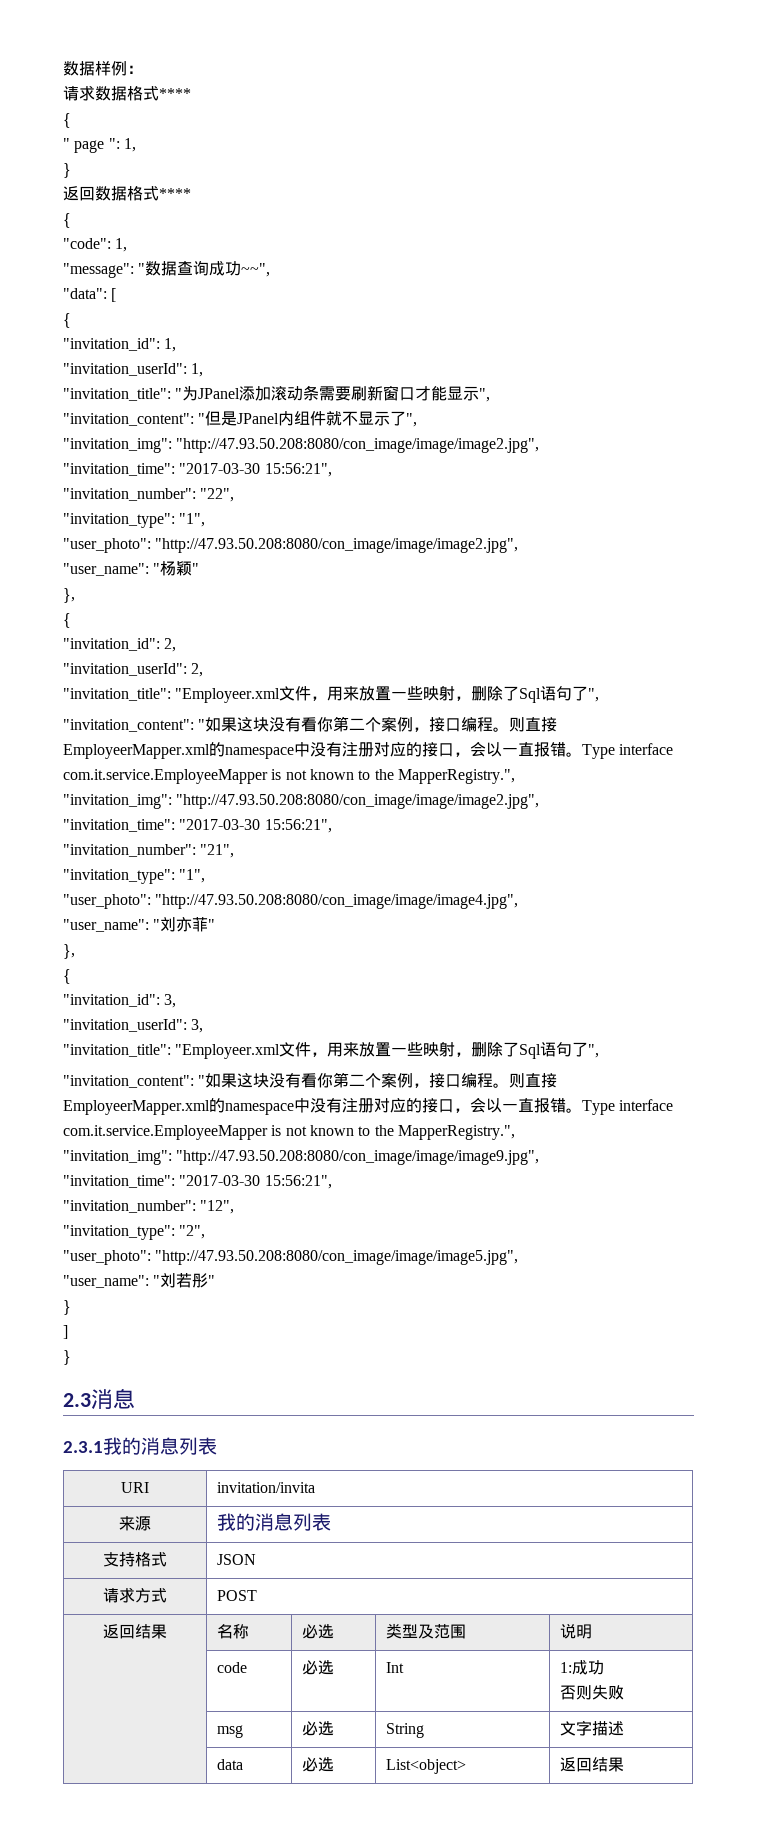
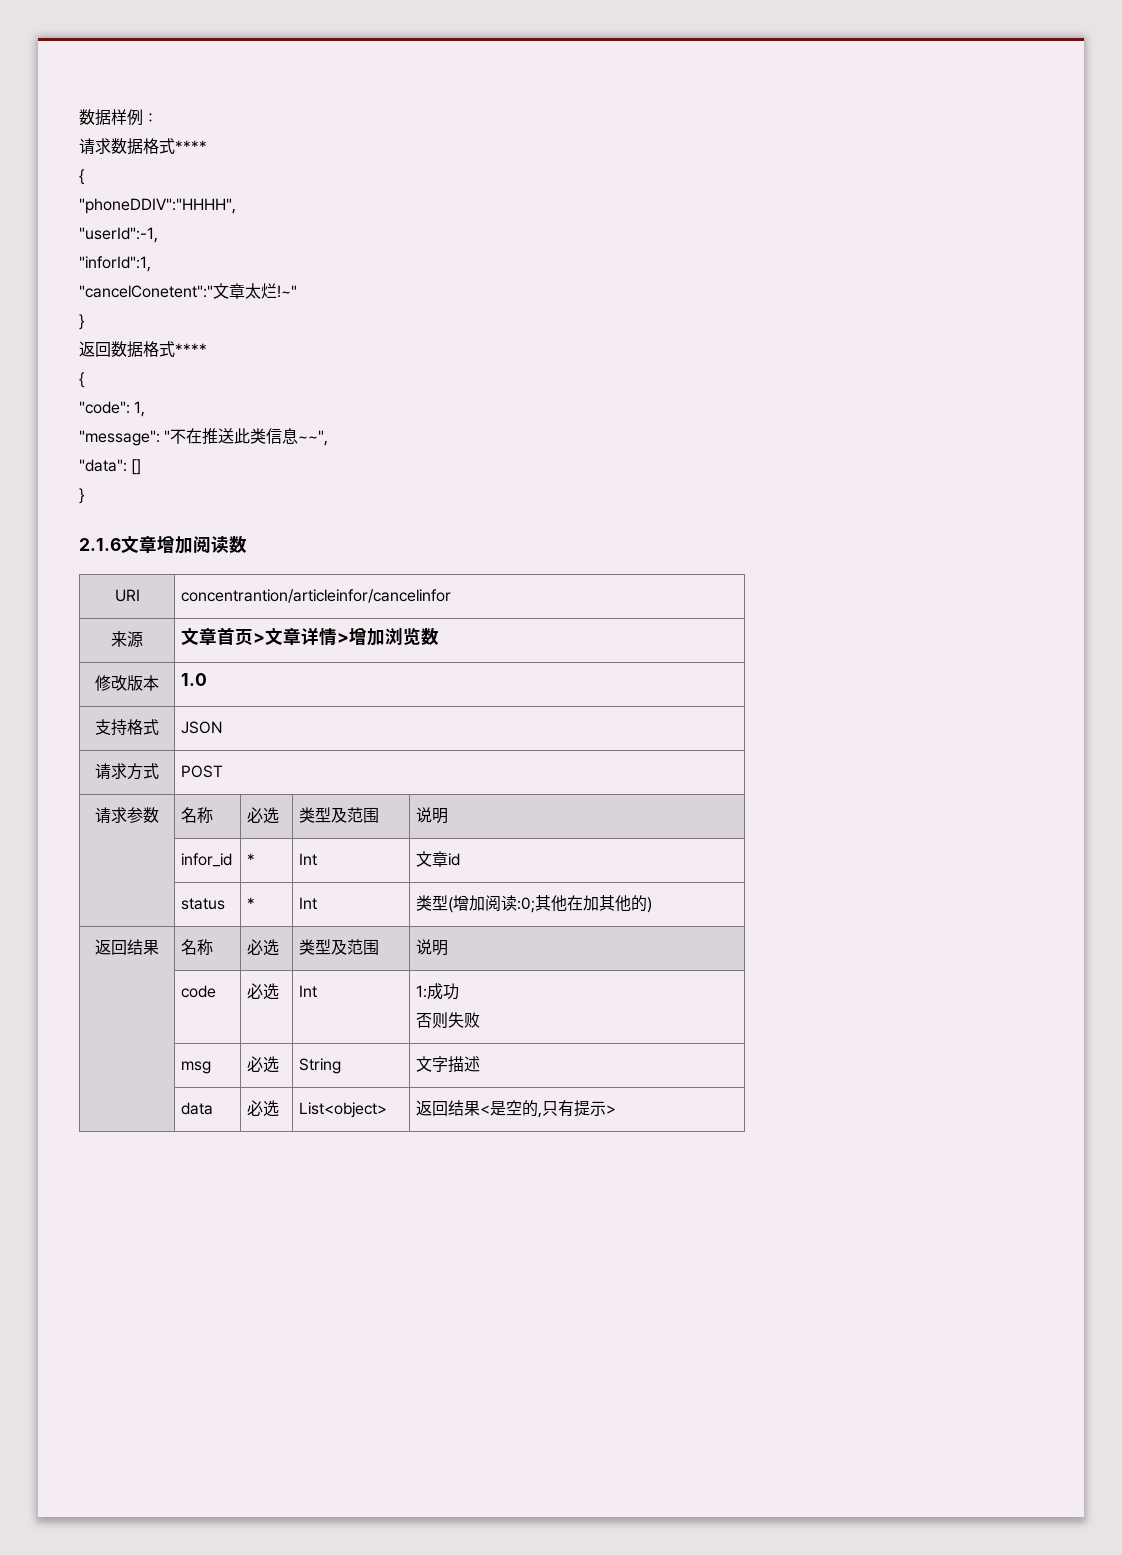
- " page ": 1,
+ "phoneDDIV":"HHHH",
+ "userId":-1,
+ "inforId":1,
+ "cancelConetent":"文章太烂!~"
- "message": "数据查询成功~~",
- "data": [
- {
- "invitation_id": 1,
- "invitation_userId": 1,
- "invitation_title": "为JPanel添加滚动条需要刷新窗口才能显示",
- "invitation_content": "但是JPanel内组件就不显示了",
- "invitation_img": "http://47.93.50.208:8080/con_image/image/image2.jpg",
- "invitation_time": "2017-03-30 15:56:21",
- "invitation_number": "22",
- "invitation_type": "1",
- "user_photo": "http://47.93.50.208:8080/con_image/image/image2.jpg",
- "user_name": "杨颖"
- },
- {
- "invitation_id": 2,
- "invitation_userId": 2,
- "invitation_title": "Employeer.xml文件，用来放置一些映射，删除了Sql语句了",
- "invitation_content": "如果这块没有看你第二个案例，接口编程。则直接EmployeerMapper.xml的namespace中没有注册对应的接口，会以一直报错。Type interface com.it.service.EmployeeMapper is not known to the MapperRegistry.",
- "invitation_img": "http://47.93.50.208:8080/con_image/image/image2.jpg",
- "invitation_time": "2017-03-30 15:56:21",
- "invitation_number": "21",
- "invitation_type": "1",
- "user_photo": "http://47.93.50.208:8080/con_image/image/image4.jpg",
- "user_name": "刘亦菲"
- },
- {
- "invitation_id": 3,
- "invitation_userId": 3,
- "invitation_title": "Employeer.xml文件，用来放置一些映射，删除了Sql语句了",
- "invitation_content": "如果这块没有看你第二个案例，接口编程。则直接EmployeerMapper.xml的namespace中没有注册对应的接口，会以一直报错。Type interface com.it.service.EmployeeMapper is not known to the MapperRegistry.",
- "invitation_img": "http://47.93.50.208:8080/con_image/image/image9.jpg",
- "invitation_time": "2017-03-30 15:56:21",
- "invitation_number": "12",
- "invitation_type": "2",
- "user_photo": "http://47.93.50.208:8080/con_image/image/image5.jpg",
- "user_name": "刘若彤"
+ "message": "不在推送此类信息~~",
+ "data": []
  }
- ]
- }
- 2.3消息
- 2.3.1我的消息列表
+ 2.1.6文章增加阅读数
- URI | invitation/invita
+ URI | concentrantion/articleinfor/cancelinfor
- 来源 | 我的消息列表
+ 来源 | 文章首页>文章详情>增加浏览数
+ 修改版本 | 1.0
+ 请求参数 | 名称 | 必选 | 类型及范围 | 说明
+ | infor_id | * | Int | 文章id
+ | status | * | Int | 类型(增加阅读:0;其他在加其他的)
- | data | 必选 | List<object> | 返回结果
+ | data | 必选 | List<object> | 返回结果<是空的,只有提示>

